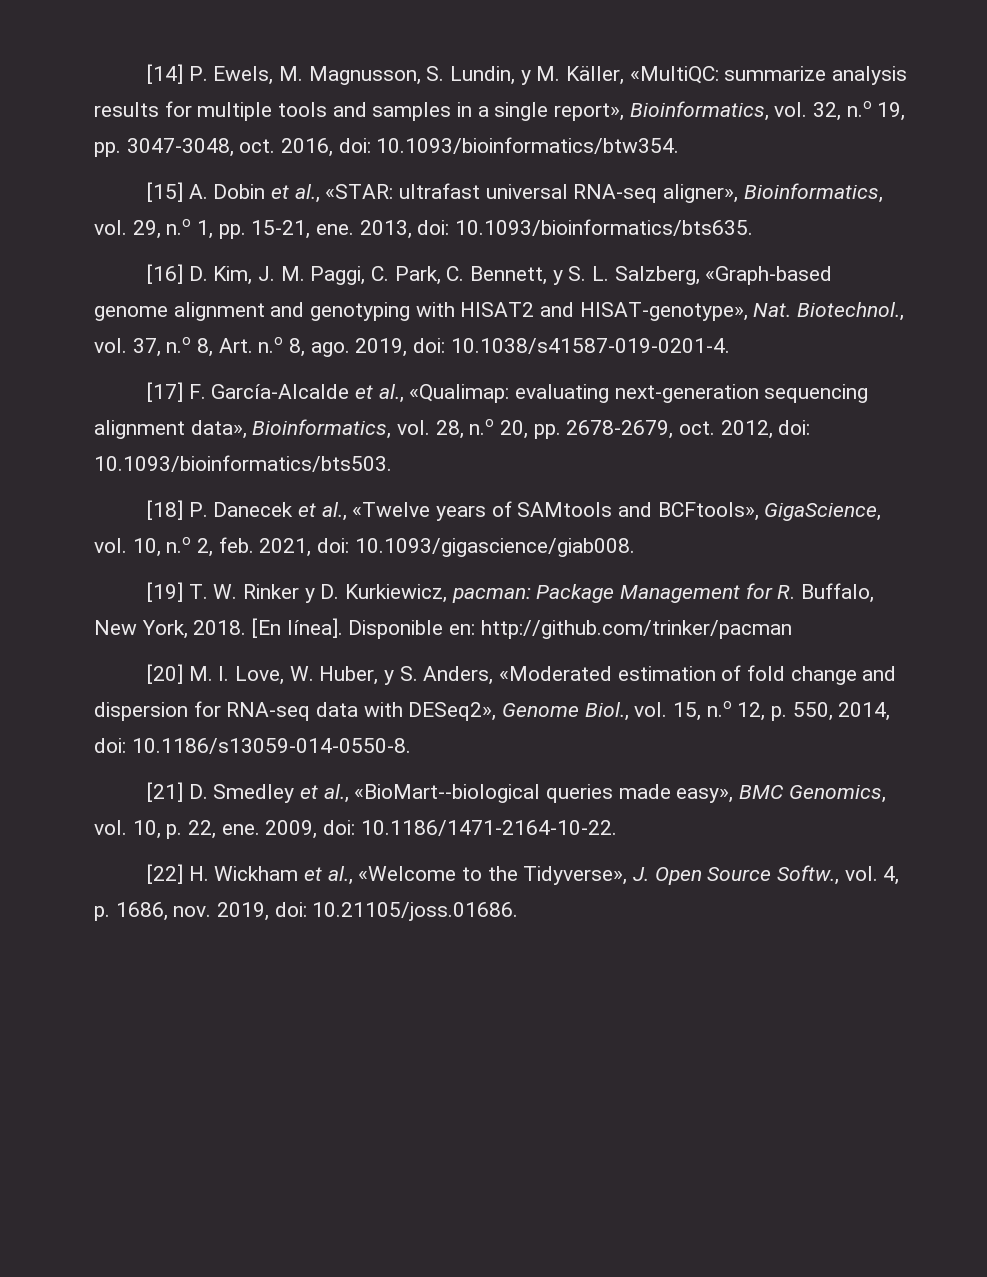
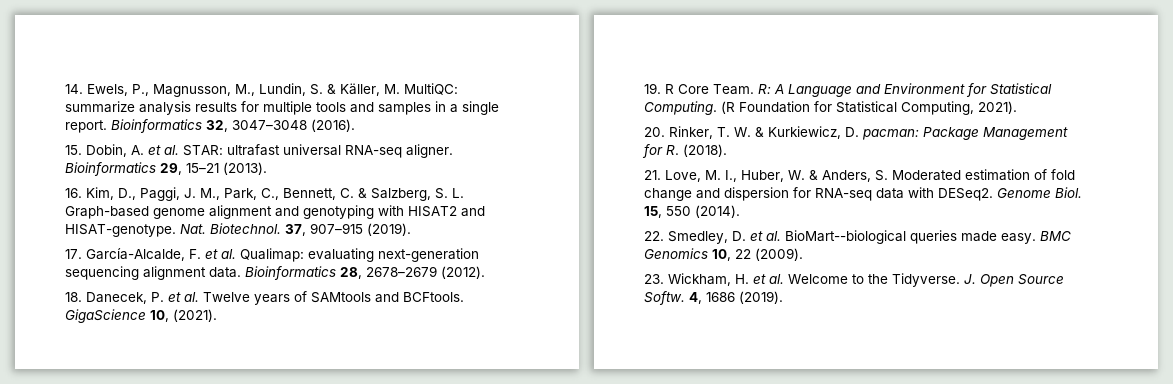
- [14] P. Ewels, M. Magnusson, S. Lundin, y M. Käller, «MultiQC: summarize analysis results for multiple tools and samples in a single report», Bioinformatics, vol. 32, n.o 19, pp. 3047-3048, oct. 2016, doi: 10.1093/bioinformatics/btw354.
- [15] A. Dobin et al., «STAR: ultrafast universal RNA-seq aligner», Bioinformatics, vol. 29, n.o 1, pp. 15-21, ene. 2013, doi: 10.1093/bioinformatics/bts635.
- [16] D. Kim, J. M. Paggi, C. Park, C. Bennett, y S. L. Salzberg, «Graph-based genome alignment and genotyping with HISAT2 and HISAT-genotype», Nat. Biotechnol., vol. 37, n.o 8, Art. n.o 8, ago. 2019, doi: 10.1038/s41587-019-0201-4.
- [17] F. García-Alcalde et al., «Qualimap: evaluating next-generation sequencing alignment data», Bioinformatics, vol. 28, n.o 20, pp. 2678-2679, oct. 2012, doi: 10.1093/bioinformatics/bts503.
- [18] P. Danecek et al., «Twelve years of SAMtools and BCFtools», GigaScience, vol. 10, n.o 2, feb. 2021, doi: 10.1093/gigascience/giab008.
- [19] T. W. Rinker y D. Kurkiewicz, pacman: Package Management for R. Buffalo, New York, 2018. [En línea]. Disponible en: http://github.com/trinker/pacman
- [20] M. I. Love, W. Huber, y S. Anders, «Moderated estimation of fold change and dispersion for RNA-seq data with DESeq2», Genome Biol., vol. 15, n.o 12, p. 550, 2014, doi: 10.1186/s13059-014-0550-8.
- [21] D. Smedley et al., «BioMart--biological queries made easy», BMC Genomics, vol. 10, p. 22, ene. 2009, doi: 10.1186/1471-2164-10-22.
- [22] H. Wickham et al., «Welcome to the Tidyverse», J. Open Source Softw., vol. 4, p. 1686, nov. 2019, doi: 10.21105/joss.01686.
+ 14. Ewels, P., Magnusson, M., Lundin, S. & Käller, M. MultiQC: summarize analysis results for multiple tools and samples in a single report. Bioinformatics 32, 3047–3048 (2016).
+ 15. Dobin, A. et al. STAR: ultrafast universal RNA-seq aligner. Bioinformatics 29, 15–21 (2013).
+ 16. Kim, D., Paggi, J. M., Park, C., Bennett, C. & Salzberg, S. L. Graph-based genome alignment and genotyping with HISAT2 and HISAT-genotype. Nat. Biotechnol. 37, 907–915 (2019).
+ 17. García-Alcalde, F. et al. Qualimap: evaluating next-generation sequencing alignment data. Bioinformatics 28, 2678–2679 (2012).
+ 18. Danecek, P. et al. Twelve years of SAMtools and BCFtools. GigaScience 10, (2021).
+ 19. R Core Team. R: A Language and Environment for Statistical Computing. (R Foundation for Statistical Computing, 2021).
+ 20. Rinker, T. W. & Kurkiewicz, D. pacman: Package Management for R. (2018).
+ 21. Love, M. I., Huber, W. & Anders, S. Moderated estimation of fold change and dispersion for RNA-seq data with DESeq2. Genome Biol. 15, 550 (2014).
+ 22. Smedley, D. et al. BioMart--biological queries made easy. BMC Genomics 10, 22 (2009).
+ 23. Wickham, H. et al. Welcome to the Tidyverse. J. Open Source Softw. 4, 1686 (2019).

